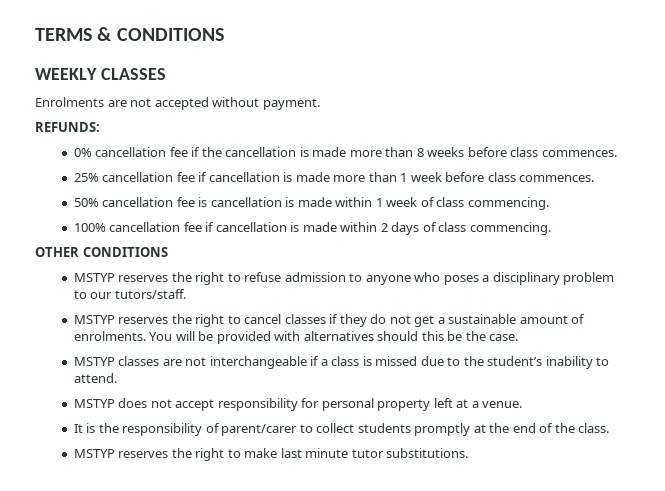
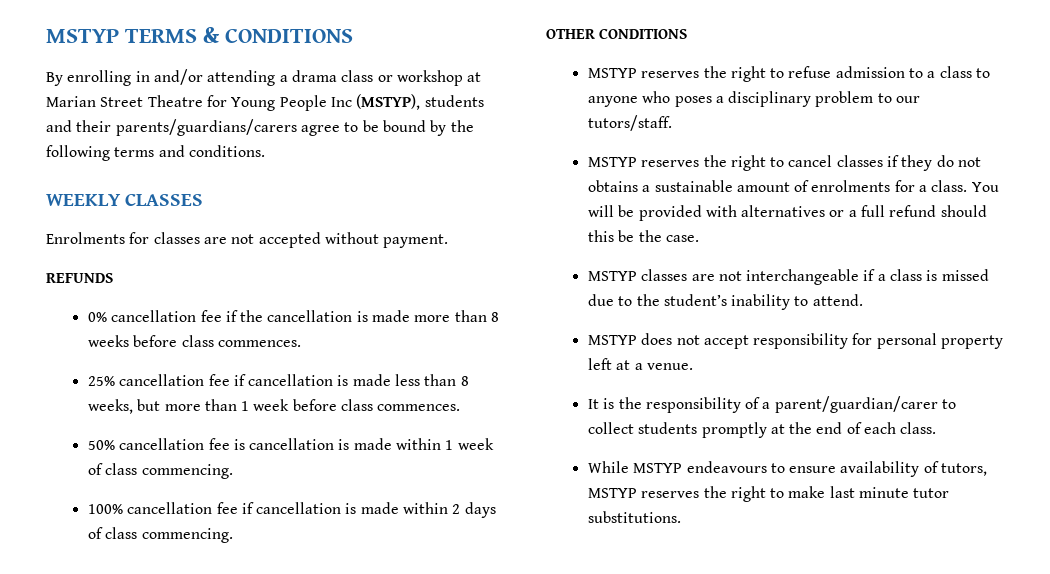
- TERMS & CONDITIONS
+ MSTYP TERMS & CONDITIONS
+ By enrolling in and/or attending a drama class or workshop at Marian Street Theatre for Young People Inc (MSTYP), students and their parents/guardians/carers agree to be bound by the following terms and conditions.
- Enrolments are not accepted without payment.
+ Enrolments for classes are not accepted without payment.
- REFUNDS:
+ REFUNDS
- 25% cancellation fee if cancellation is made more than 1 week before class commences.
+ 25% cancellation fee if cancellation is made less than 8 weeks, but more than 1 week before class commences.
- MSTYP reserves the right to refuse admission to anyone who poses a disciplinary problem to our tutors/staff.
+ MSTYP reserves the right to refuse admission to a class to anyone who poses a disciplinary problem to our tutors/staff.
- MSTYP reserves the right to cancel classes if they do not get a sustainable amount of enrolments.
+ MSTYP reserves the right to cancel classes if they do not obtains a sustainable amount of enrolments for a class.
- You will be provided with alternatives should this be the case.
+ You will be provided with alternatives or a full refund should this be the case.
- It is the responsibility of parent/carer to collect students promptly at the end of the class.
+ It is the responsibility of a parent/guardian/carer to collect students promptly at the end of each class.
- MSTYP reserves the right to make last minute tutor substitutions.
+ While MSTYP endeavours to ensure availability of tutors, MSTYP reserves the right to make last minute tutor substitutions.

